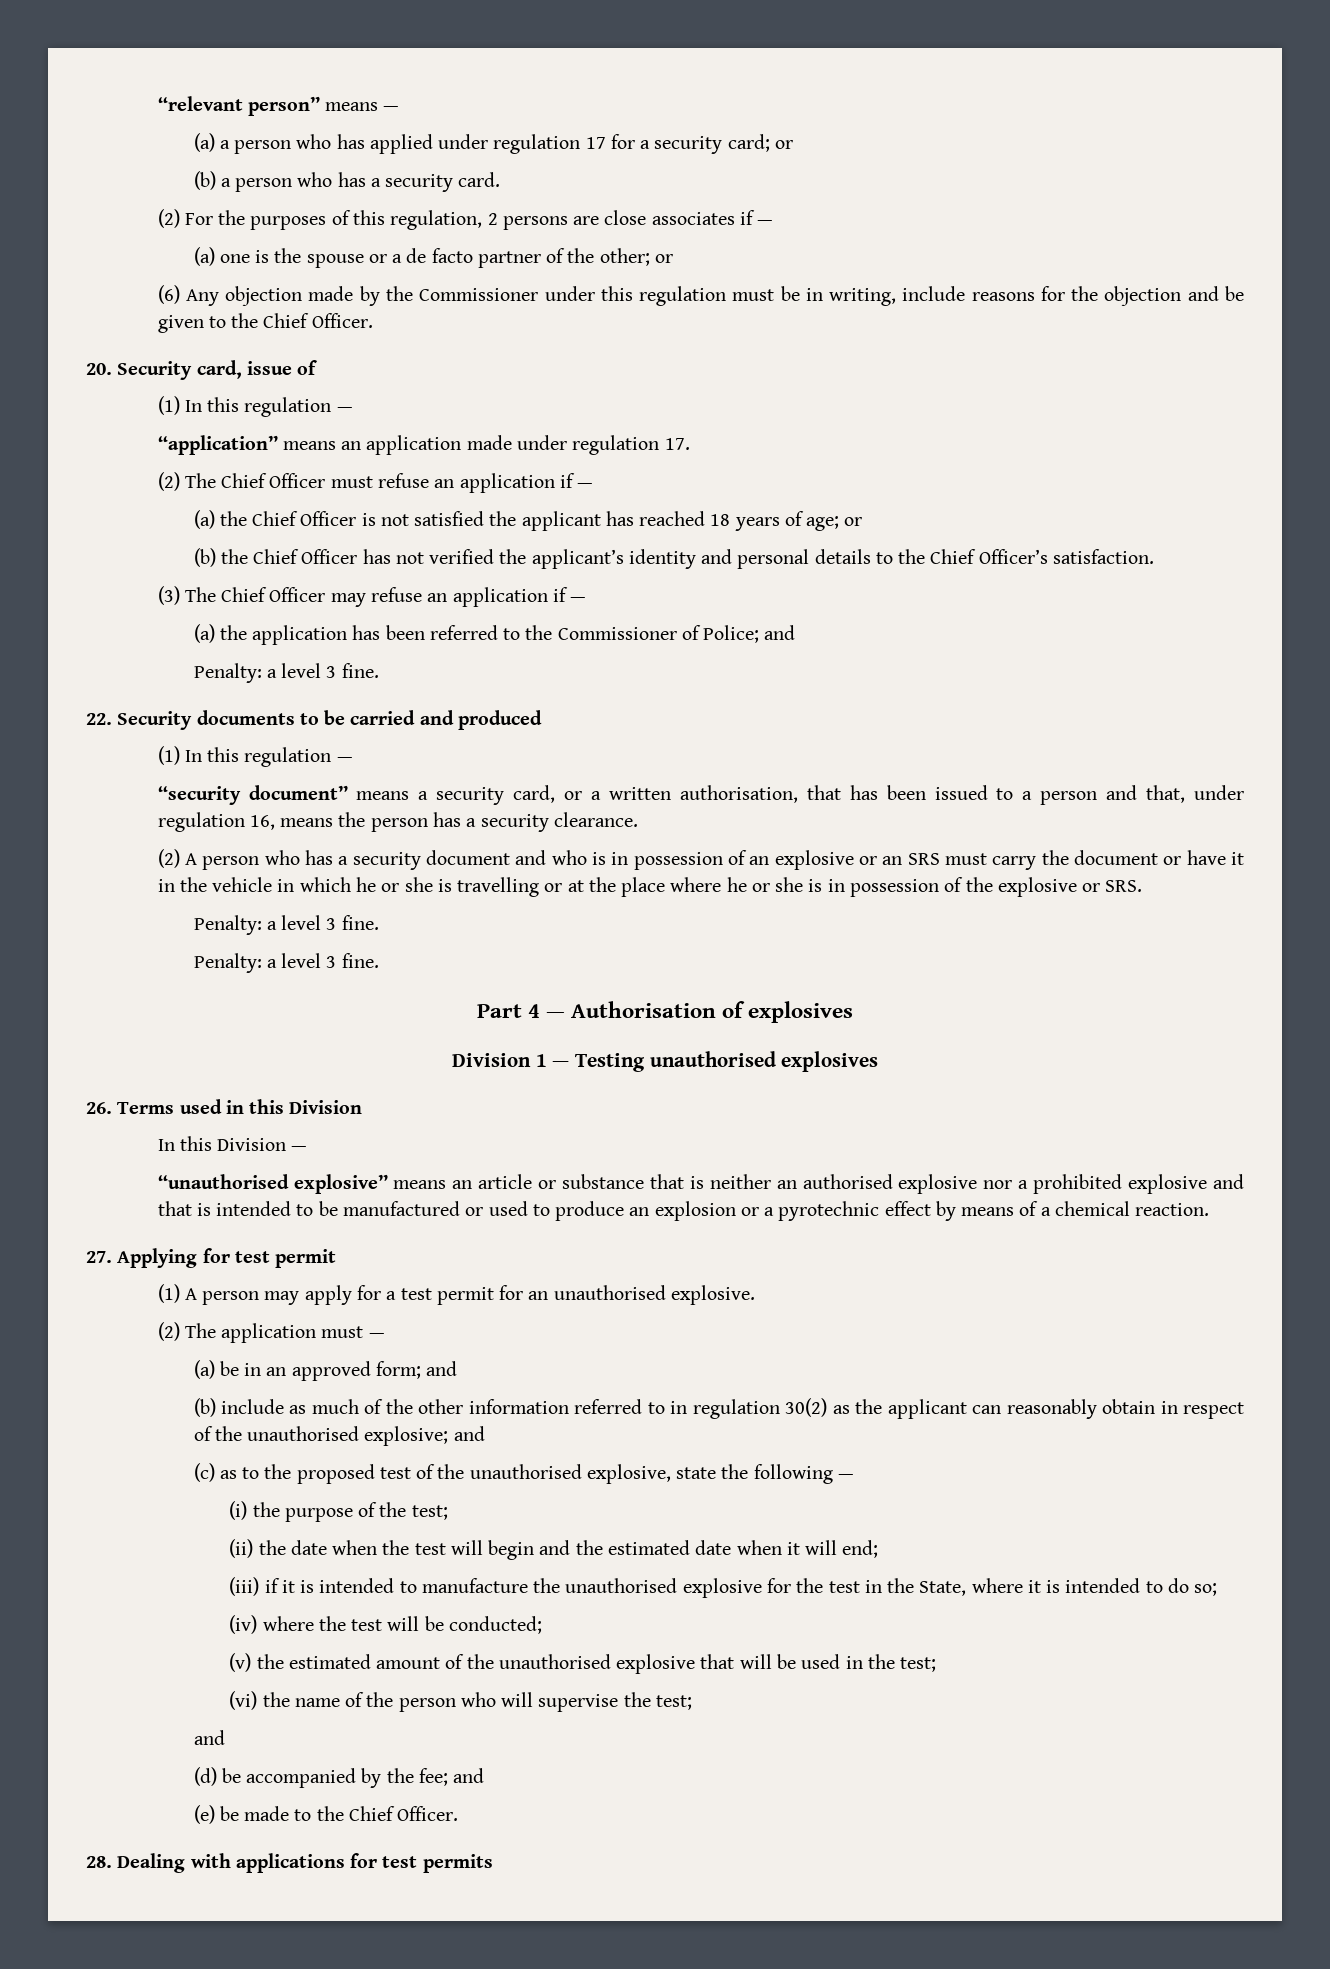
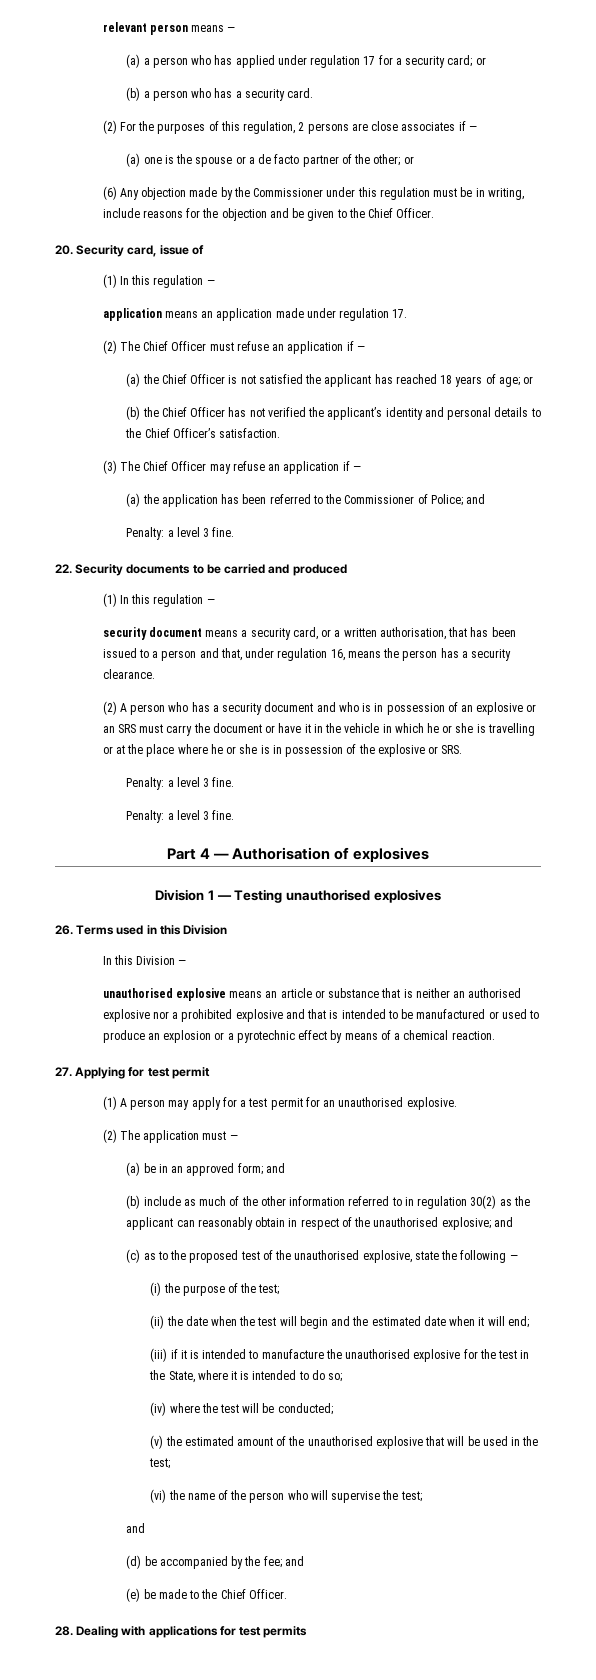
- “relevant person” means —
+ relevant person means —
- “application” means an application made under regulation 17.
+ application means an application made under regulation 17.
- “security document” means a security card, or a written authorisation, that has been issued to a person and that, under regulation 16, means the person has a security clearance.
+ security document means a security card, or a written authorisation, that has been issued to a person and that, under regulation 16, means the person has a security clearance.
- “unauthorised explosive” means an article or substance that is neither an authorised explosive nor a prohibited explosive and that is intended to be manufactured or used to produce an explosion or a pyrotechnic effect by means of a chemical reaction.
+ unauthorised explosive means an article or substance that is neither an authorised explosive nor a prohibited explosive and that is intended to be manufactured or used to produce an explosion or a pyrotechnic effect by means of a chemical reaction.

